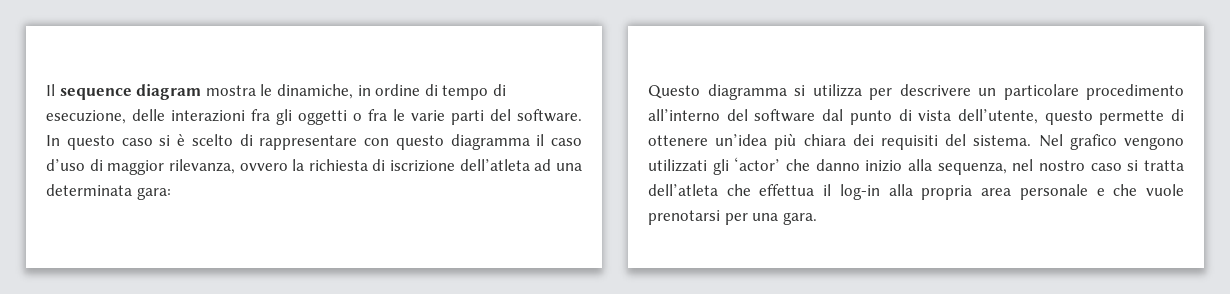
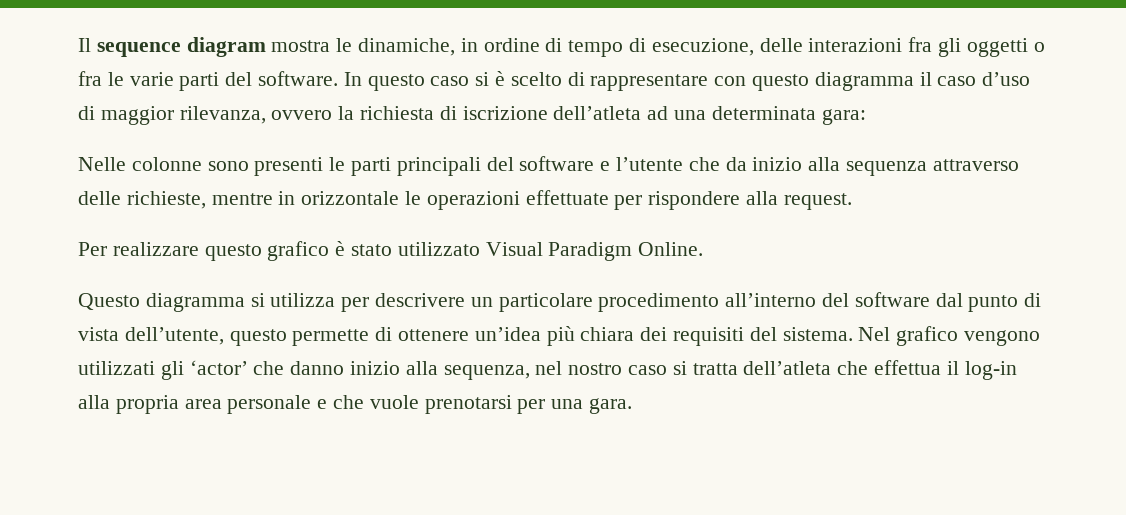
+ Nelle colonne sono presenti le parti principali del software e l’utente che da inizio alla sequenza attraverso delle richieste, mentre in orizzontale le operazioni effettuate per rispondere alla request.
+ Per realizzare questo grafico è stato utilizzato Visual Paradigm Online.

